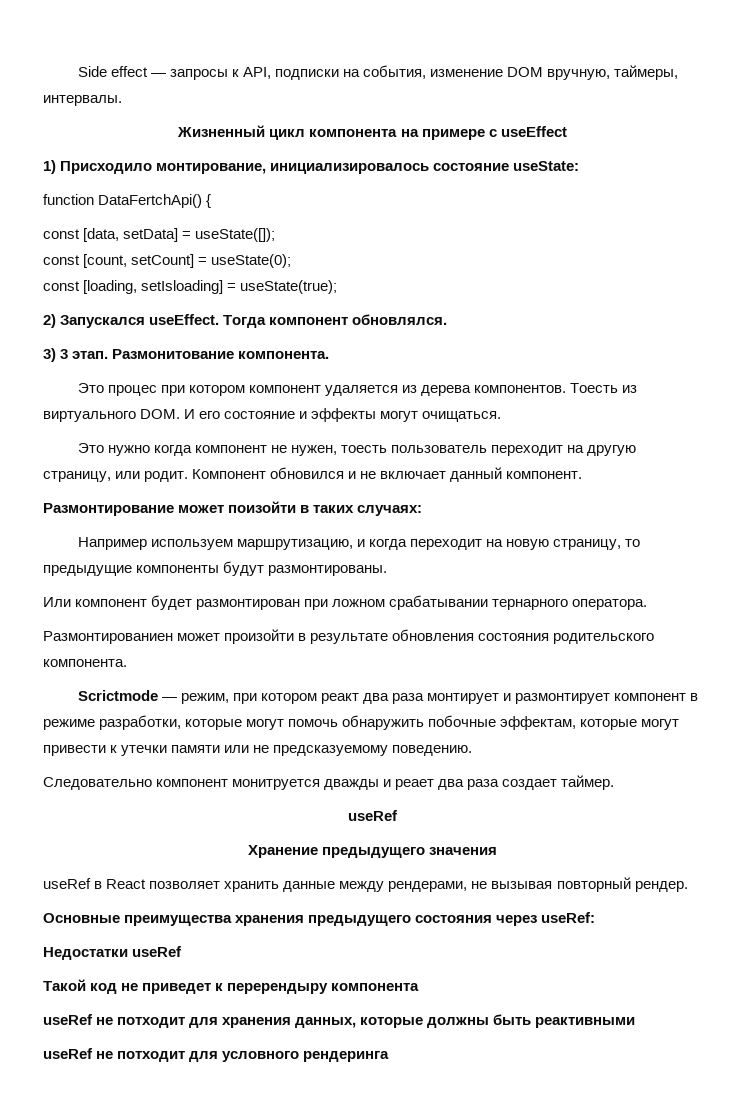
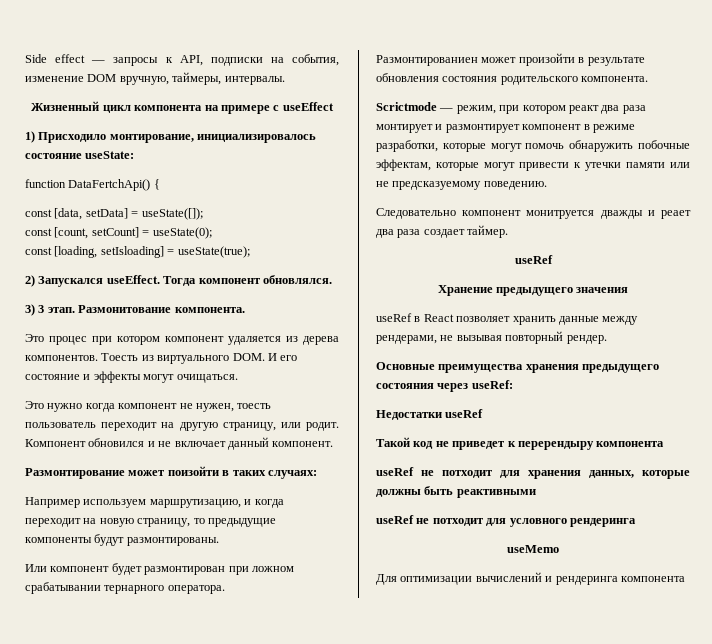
+ useMemo
+ Для оптимизации вычислений и рендеринга компонента

